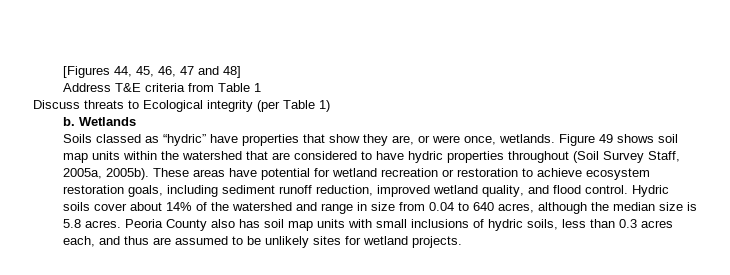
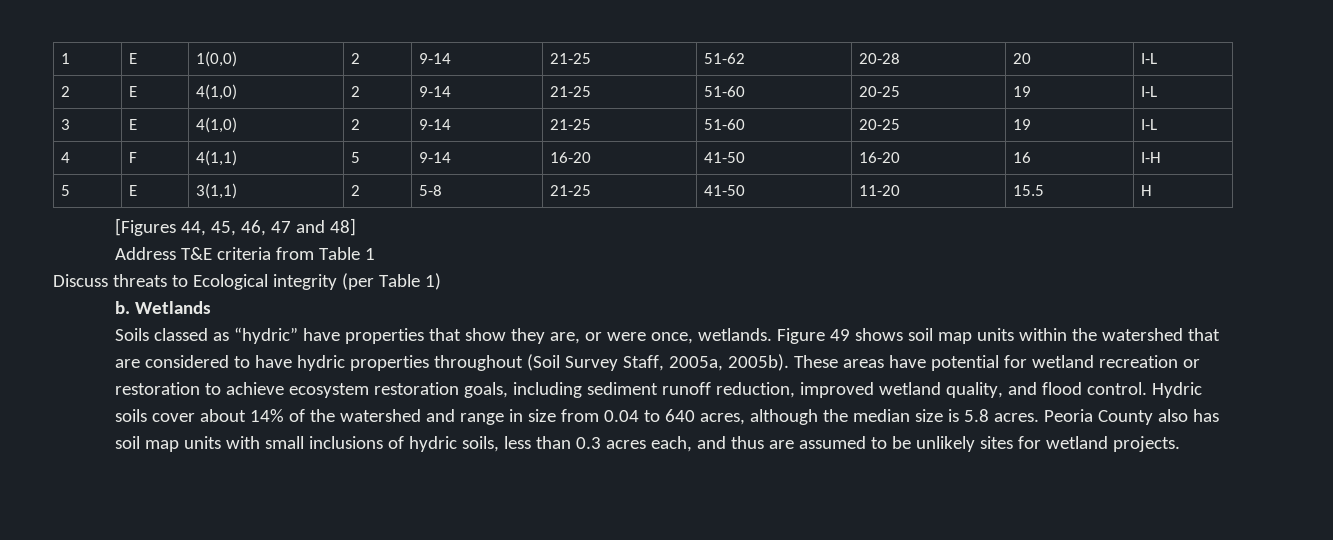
+ 1 | E | 1(0,0) | 2 | 9-14 | 21-25 | 51-62 | 20-28 | 20 | I-L
+ 2 | E | 4(1,0) | 2 | 9-14 | 21-25 | 51-60 | 20-25 | 19 | I-L
+ 3 | E | 4(1,0) | 2 | 9-14 | 21-25 | 51-60 | 20-25 | 19 | I-L
+ 4 | F | 4(1,1) | 5 | 9-14 | 16-20 | 41-50 | 16-20 | 16 | I-H
+ 5 | E | 3(1,1) | 2 | 5-8 | 21-25 | 41-50 | 11-20 | 15.5 | H

